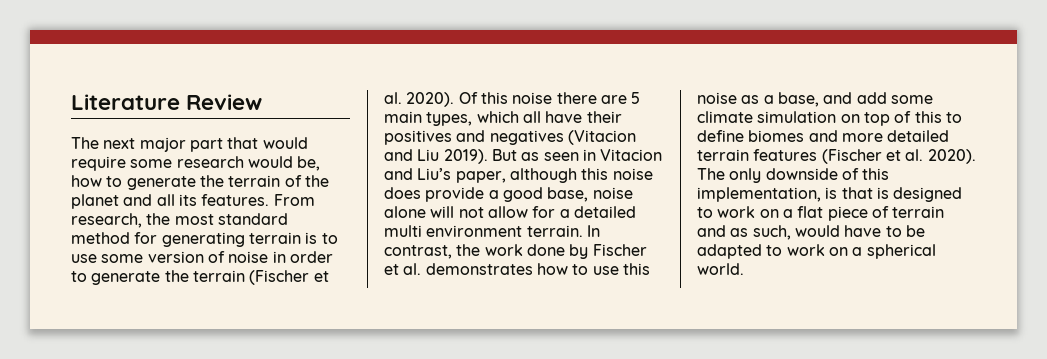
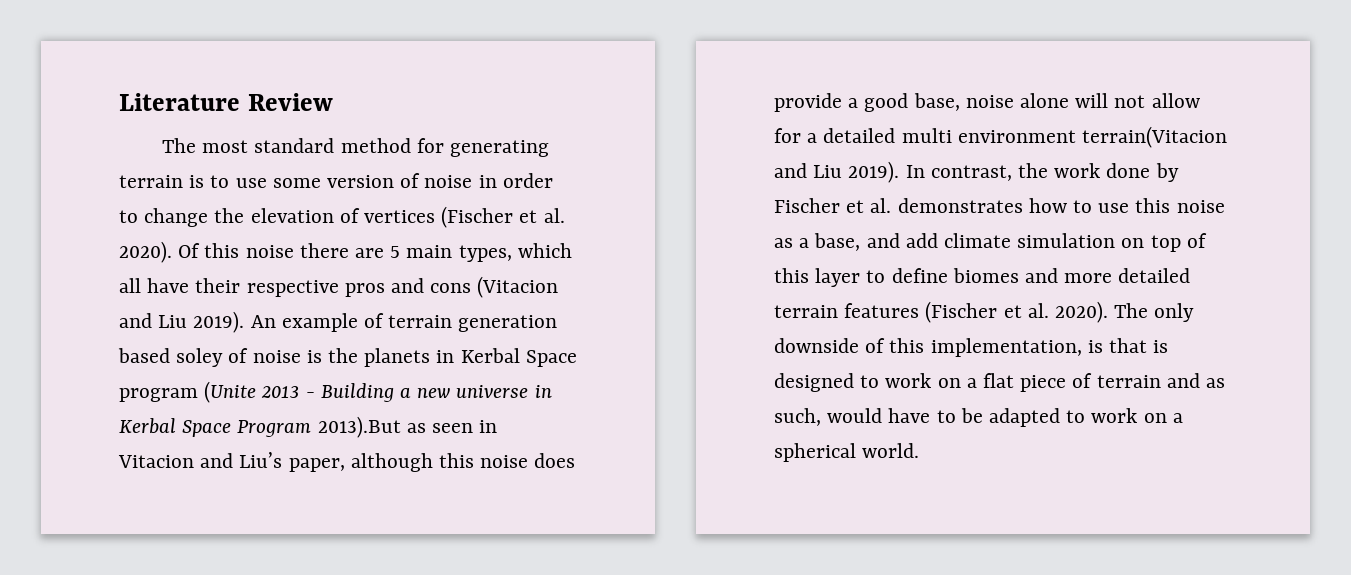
- The next major part that would require some research would be, how to generate the terrain of the planet and all its features. From research, the most standard method for generating terrain is to use some version of noise in order to generate the terrain (Fischer et al. 2020).
+ The most standard method for generating terrain is to use some version of noise in order to change the elevation of vertices (Fischer et al. 2020).
- Of this noise there are 5 main types, which all have their positives and negatives (Vitacion and Liu 2019). But as seen in Vitacion and Liu’s paper, although this noise does provide a good base, noise alone will not allow for a detailed multi environment terrain.
+ Of this noise there are 5 main types, which all have their respective pros and cons (Vitacion and Liu 2019). An example of terrain generation based soley of noise is the planets in Kerbal Space program (Unite 2013 - Building a new universe in Kerbal Space Program 2013).But as seen in Vitacion and Liu’s paper, although this noise does provide a good base, noise alone will not allow for a detailed multi environment terrain(Vitacion and Liu 2019).
- In contrast, the work done by Fischer et al. demonstrates how to use this noise as a base, and add some climate simulation on top of this to define biomes and more detailed terrain features (Fischer et al. 2020).
+ In contrast, the work done by Fischer et al. demonstrates how to use this noise as a base, and add climate simulation on top of this layer to define biomes and more detailed terrain features (Fischer et al. 2020).

